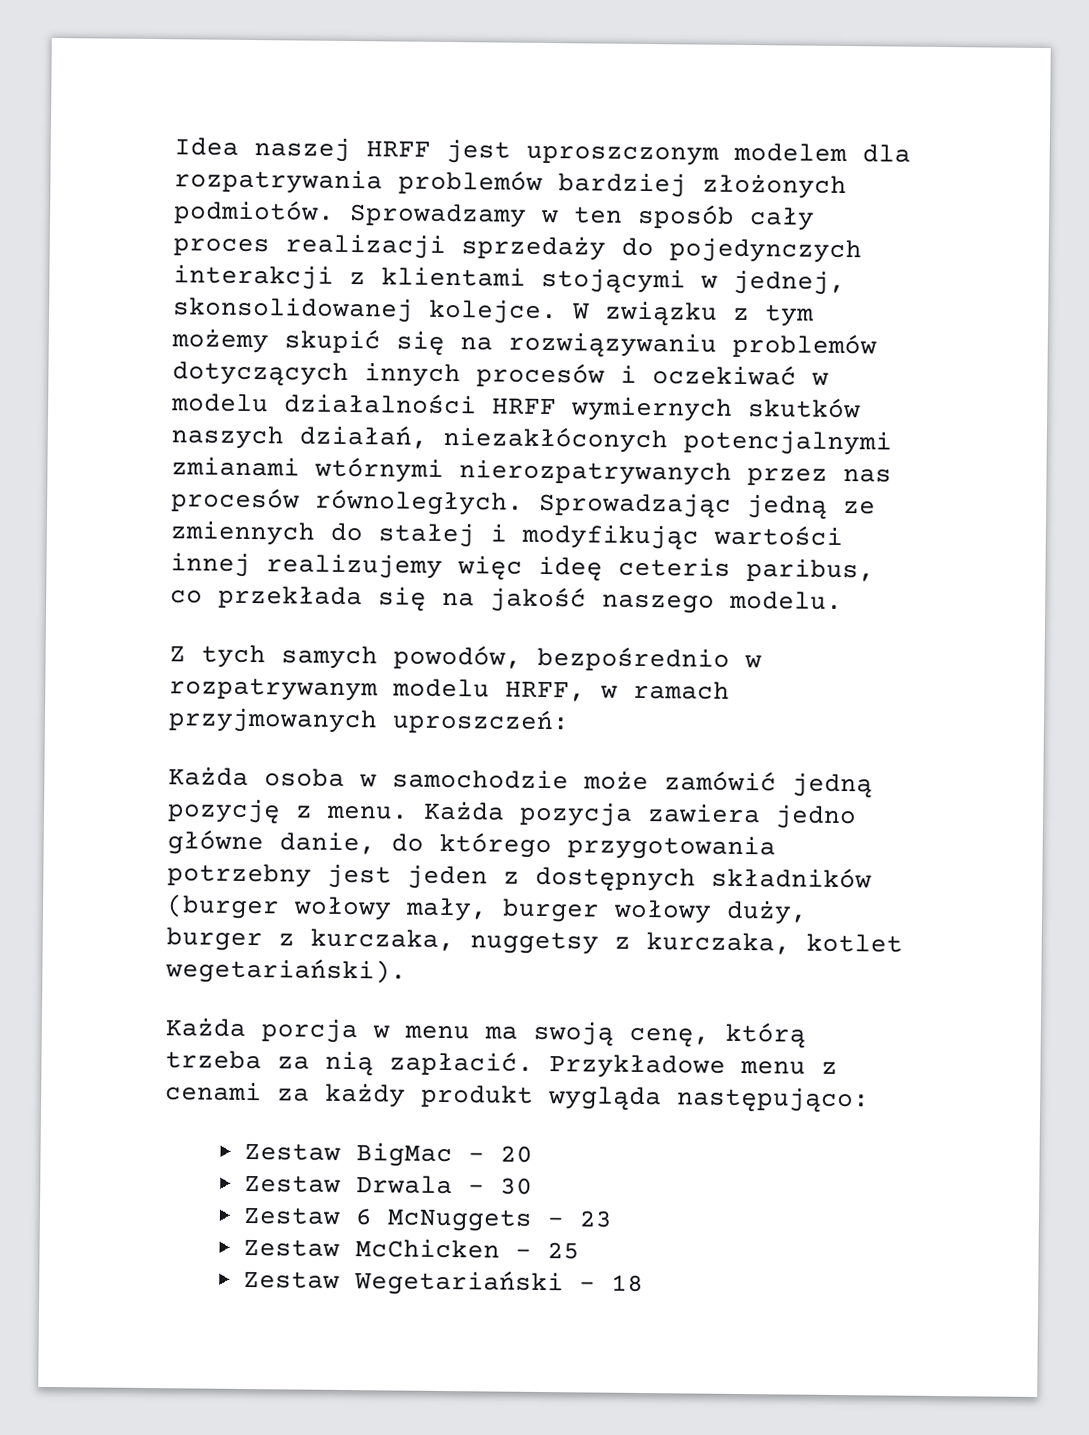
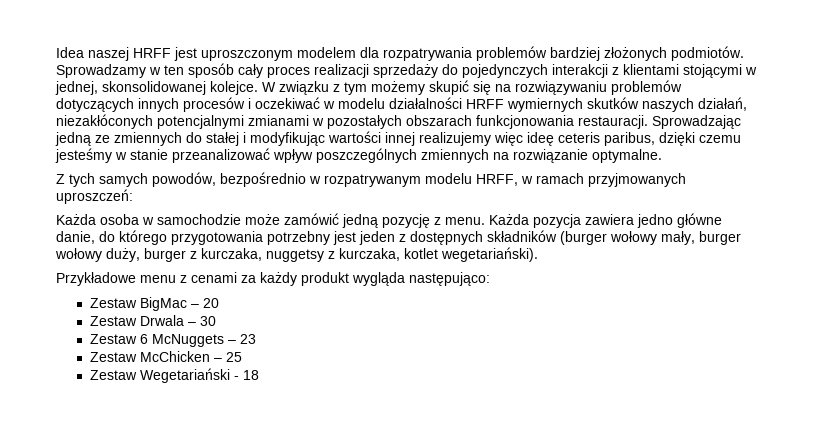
- W związku z tym możemy skupić się na rozwiązywaniu problemów dotyczących innych procesów i oczekiwać w modelu działalności HRFF wymiernych skutków naszych działań, niezakłóconych potencjalnymi zmianami wtórnymi nierozpatrywanych przez nas procesów równoległych.
+ W związku z tym możemy skupić się na rozwiązywaniu problemów dotyczących innych procesów i oczekiwać w modelu działalności HRFF wymiernych skutków naszych działań, niezakłóconych potencjalnymi zmianami w pozostałych obszarach funkcjonowania restauracji.
- Sprowadzając jedną ze zmiennych do stałej i modyfikując wartości innej realizujemy więc ideę ceteris paribus, co przekłada się na jakość naszego modelu.
+ Sprowadzając jedną ze zmiennych do stałej i modyfikując wartości innej realizujemy więc ideę ceteris paribus, dzięki czemu jesteśmy w stanie przeanalizować wpływ poszczególnych zmiennych na rozwiązanie optymalne.
- Każda porcja w menu ma swoją cenę, którą trzeba za nią zapłacić.

